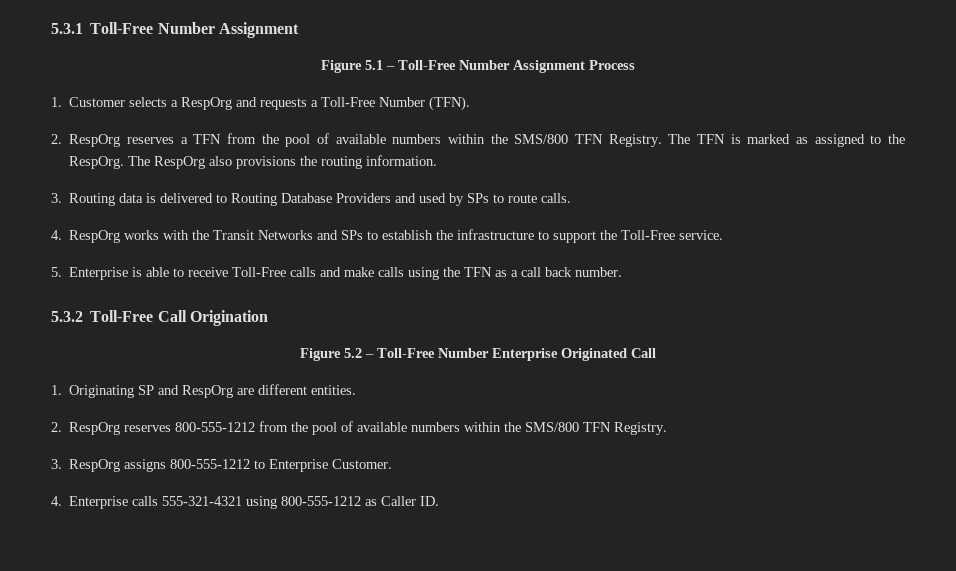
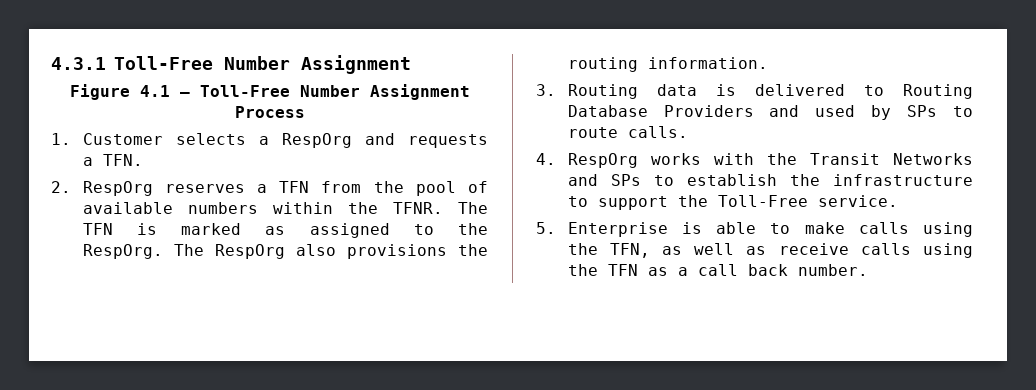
- 5.3.1 Toll-Free Number Assignment
+ 4.3.1 Toll-Free Number Assignment
- Figure 5.1 – Toll-Free Number Assignment Process
+ Figure 4.1 – Toll-Free Number Assignment Process
- 1. Customer selects a RespOrg and requests a Toll-Free Number (TFN).
+ 1. Customer selects a RespOrg and requests a TFN.
- 2. RespOrg reserves a TFN from the pool of available numbers within the SMS/800 TFN Registry.
+ 2. RespOrg reserves a TFN from the pool of available numbers within the TFNR.
- 5. Enterprise is able to receive Toll-Free calls and make calls using the TFN as a call back number.
+ 5. Enterprise is able to make calls using the TFN, as well as receive calls using the TFN as a call back number.
- 5.3.2 Toll-Free Call Origination
- Figure 5.2 – Toll-Free Number Enterprise Originated Call
- 1. Originating SP and RespOrg are different entities.
- 2. RespOrg reserves 800-555-1212 from the pool of available numbers within the SMS/800 TFN Registry.
- 3. RespOrg assigns 800-555-1212 to Enterprise Customer.
- 4. Enterprise calls 555-321-4321 using 800-555-1212 as Caller ID.

